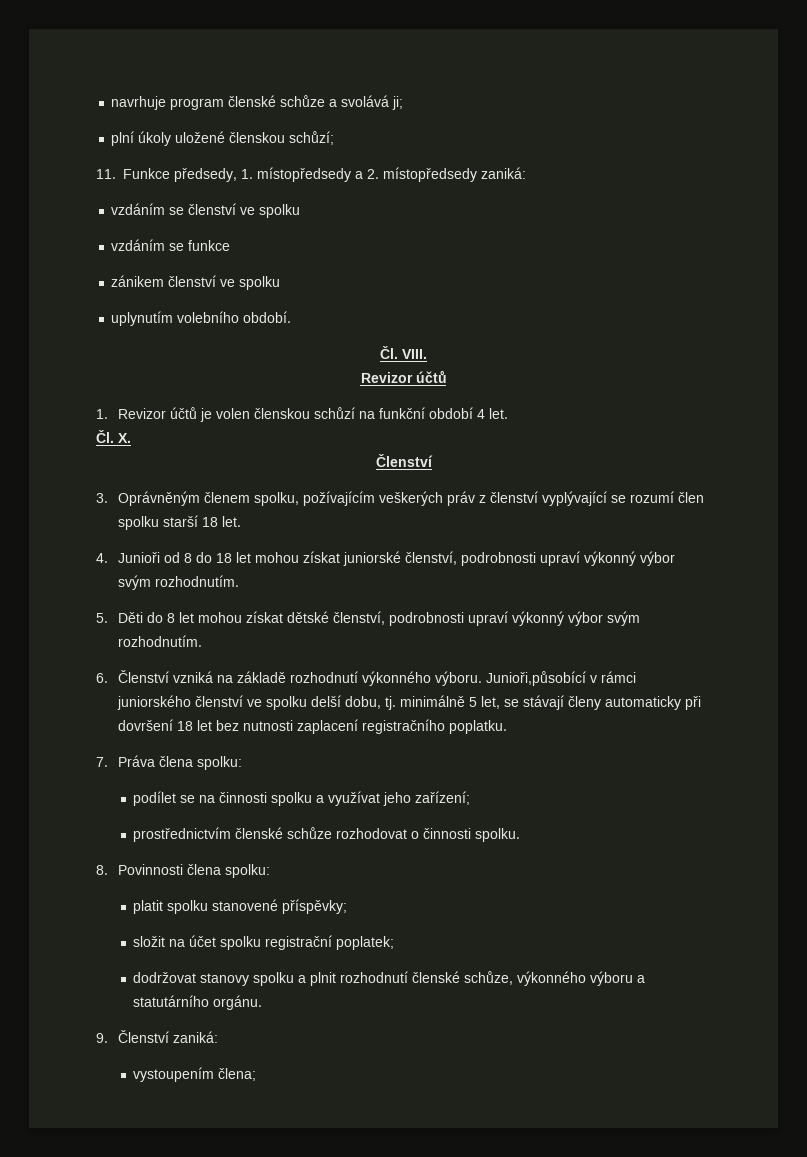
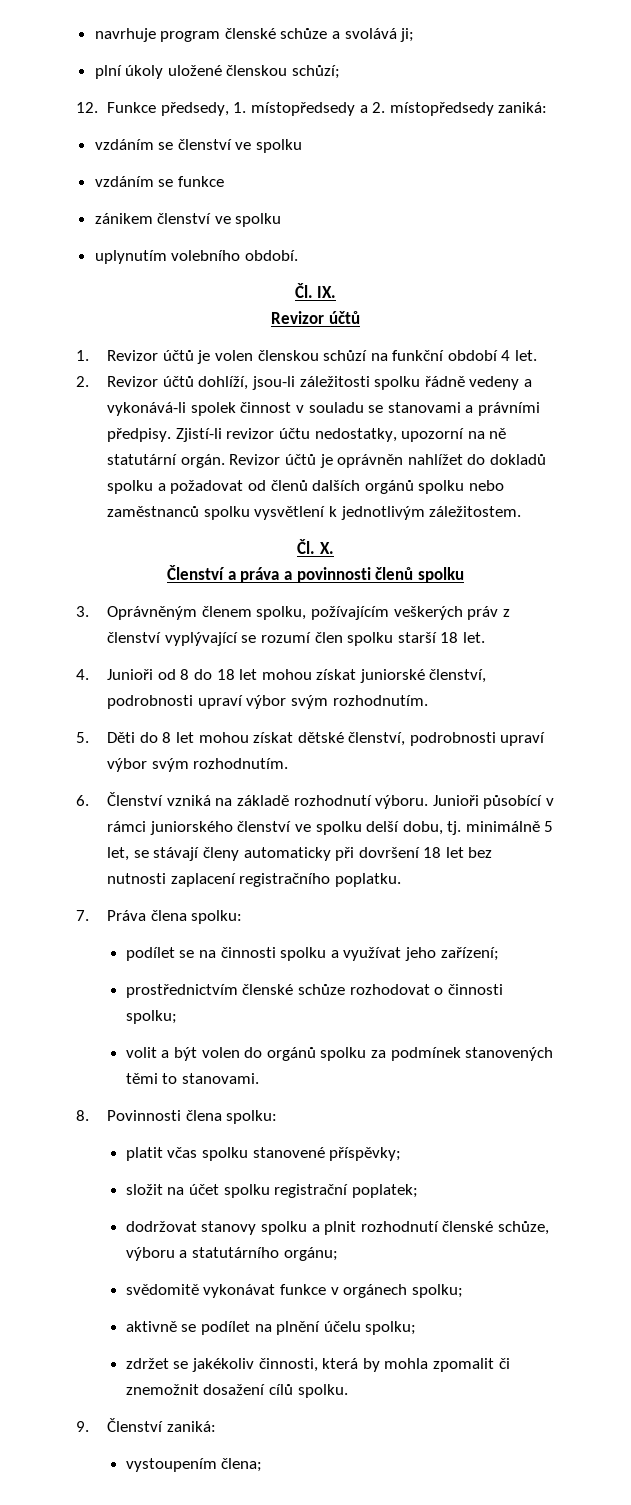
- 11. Funkce předsedy, 1. místopředsedy a 2. místopředsedy zaniká:
+ 12. Funkce předsedy, 1. místopředsedy a 2. místopředsedy zaniká:
- Čl. VIII.
+ Čl. IX.
+ 2. Revizor účtů dohlíží, jsou-li záležitosti spolku řádně vedeny a vykonává-li spolek činnost v souladu se stanovami a právními předpisy. Zjistí-li revizor účtu nedostatky, upozorní na ně statutární orgán. Revizor účtů je oprávněn nahlížet do dokladů spolku a požadovat od členů dalších orgánů spolku nebo zaměstnanců spolku vysvětlení k jednotlivým záležitostem.
  Čl. X.
- Členství
+ Členství a práva a povinnosti členů spolku
- 4. Junioři od 8 do 18 let mohou získat juniorské členství, podrobnosti upraví výkonný výbor svým rozhodnutím.
+ 4. Junioři od 8 do 18 let mohou získat juniorské členství, podrobnosti upraví výbor svým rozhodnutím.
- 5. Děti do 8 let mohou získat dětské členství, podrobnosti upraví výkonný výbor svým rozhodnutím.
+ 5. Děti do 8 let mohou získat dětské členství, podrobnosti upraví výbor svým rozhodnutím.
- 6. Členství vzniká na základě rozhodnutí výkonného výboru. Junioři,působící v rámci juniorského členství ve spolku delší dobu, tj. minimálně 5 let, se stávají členy automaticky při dovršení 18 let bez nutnosti zaplacení registračního poplatku.
+ 6. Členství vzniká na základě rozhodnutí výboru. Junioři působící v rámci juniorského členství ve spolku delší dobu, tj. minimálně 5 let, se stávají členy automaticky při dovršení 18 let bez nutnosti zaplacení registračního poplatku.
- prostřednictvím členské schůze rozhodovat o činnosti spolku.
+ prostřednictvím členské schůze rozhodovat o činnosti spolku;
+ volit a být volen do orgánů spolku za podmínek stanovených těmi to stanovami.
- platit spolku stanovené příspěvky;
+ platit včas spolku stanovené příspěvky;
- dodržovat stanovy spolku a plnit rozhodnutí členské schůze, výkonného výboru a statutárního orgánu.
+ dodržovat stanovy spolku a plnit rozhodnutí členské schůze, výboru a statutárního orgánu;
+ svědomitě vykonávat funkce v orgánech spolku;
+ aktivně se podílet na plnění účelu spolku;
+ zdržet se jakékoliv činnosti, která by mohla zpomalit či znemožnit dosažení cílů spolku.

